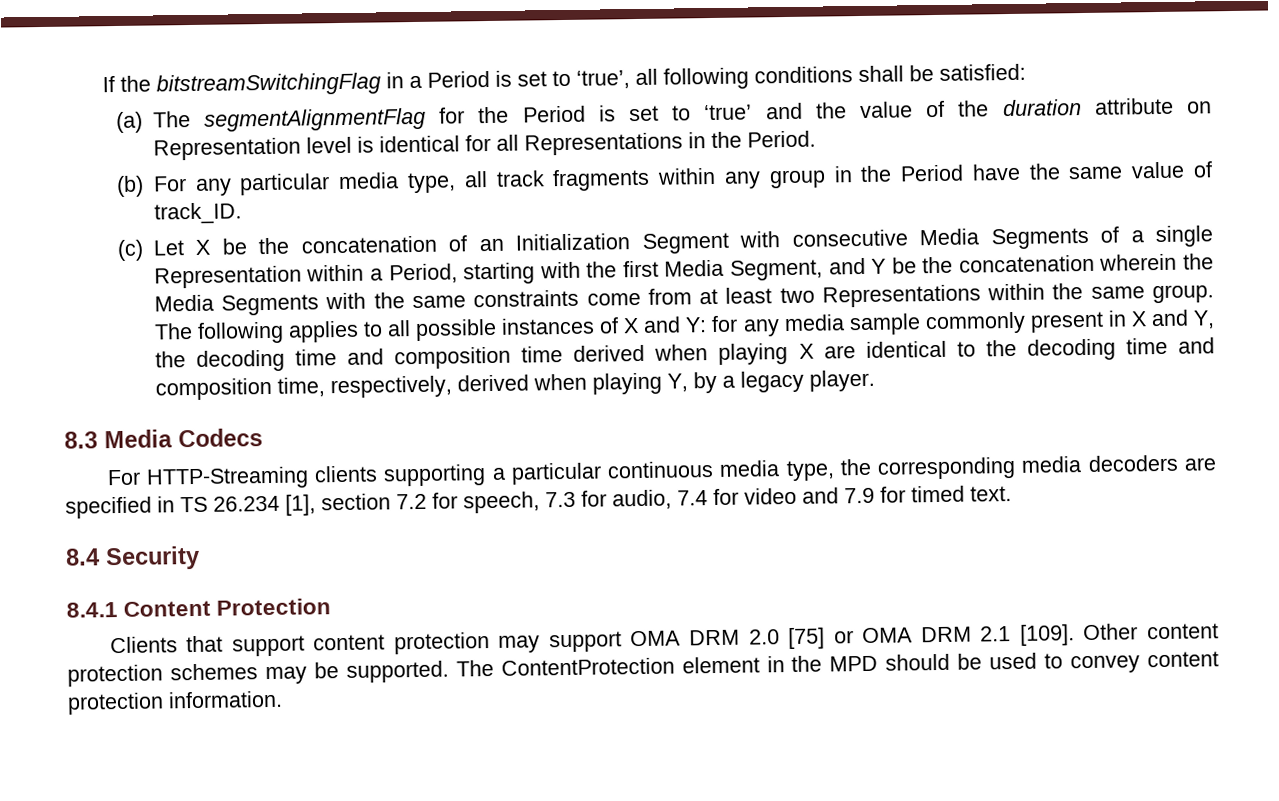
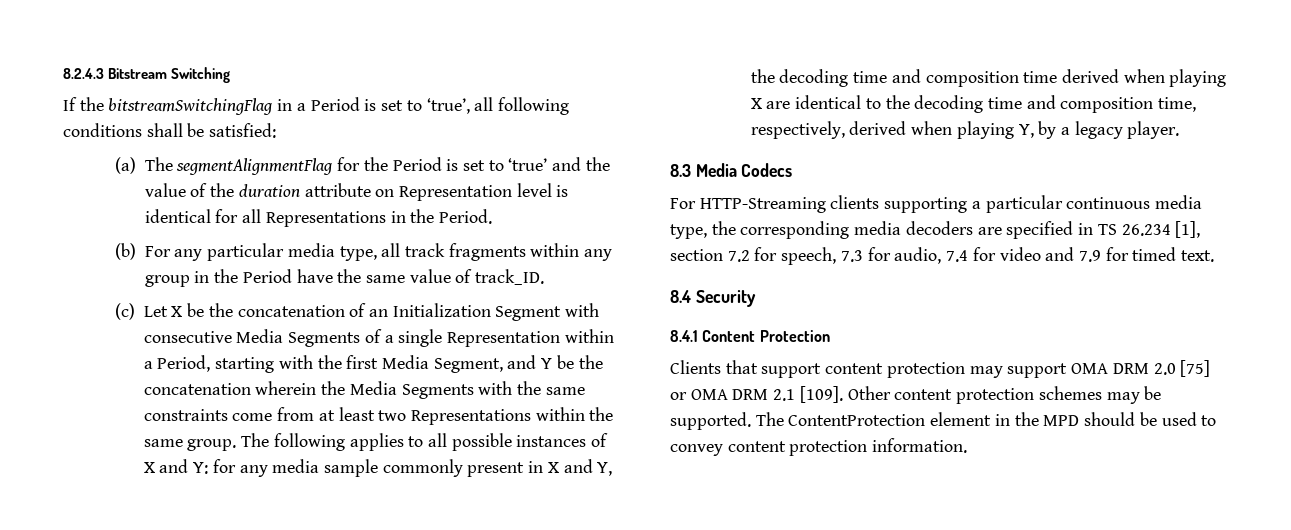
+ 8.2.4.3 Bitstream Switching

